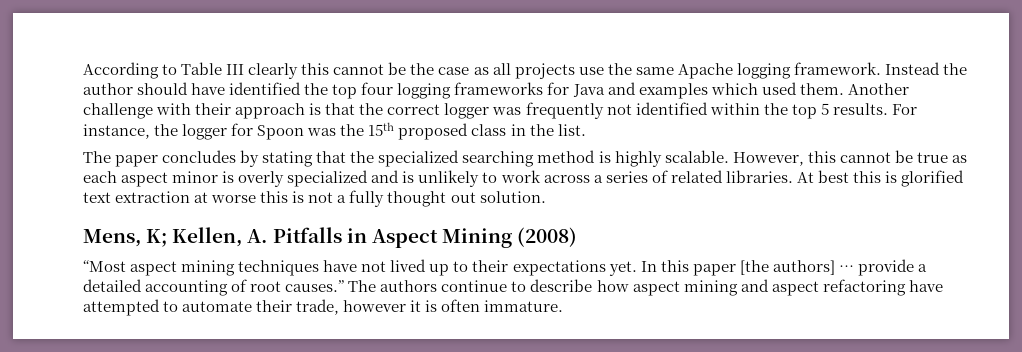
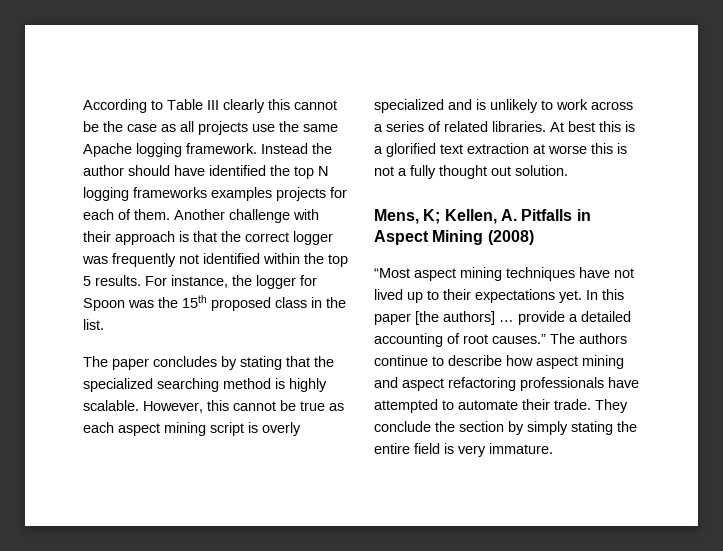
- Instead the author should have identified the top four logging frameworks for Java and examples which used them.
+ Instead the author should have identified the top N logging frameworks examples projects for each of them.
- However, this cannot be true as each aspect minor is overly specialized and is unlikely to work across a series of related libraries.
+ However, this cannot be true as each aspect mining script is overly specialized and is unlikely to work across a series of related libraries.
- At best this is glorified text extraction at worse this is not a fully thought out solution.
+ At best this is a glorified text extraction at worse this is not a fully thought out solution.
- The authors continue to describe how aspect mining and aspect refactoring have attempted to automate their trade, however it is often immature.
+ The authors continue to describe how aspect mining and aspect refactoring professionals have attempted to automate their trade. They conclude the section by simply stating the entire field is very immature.

